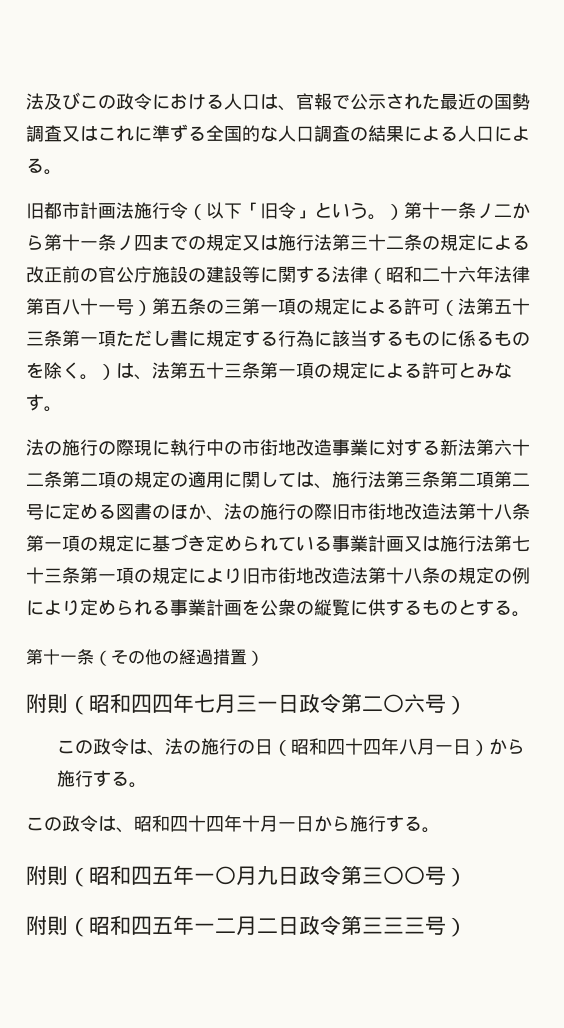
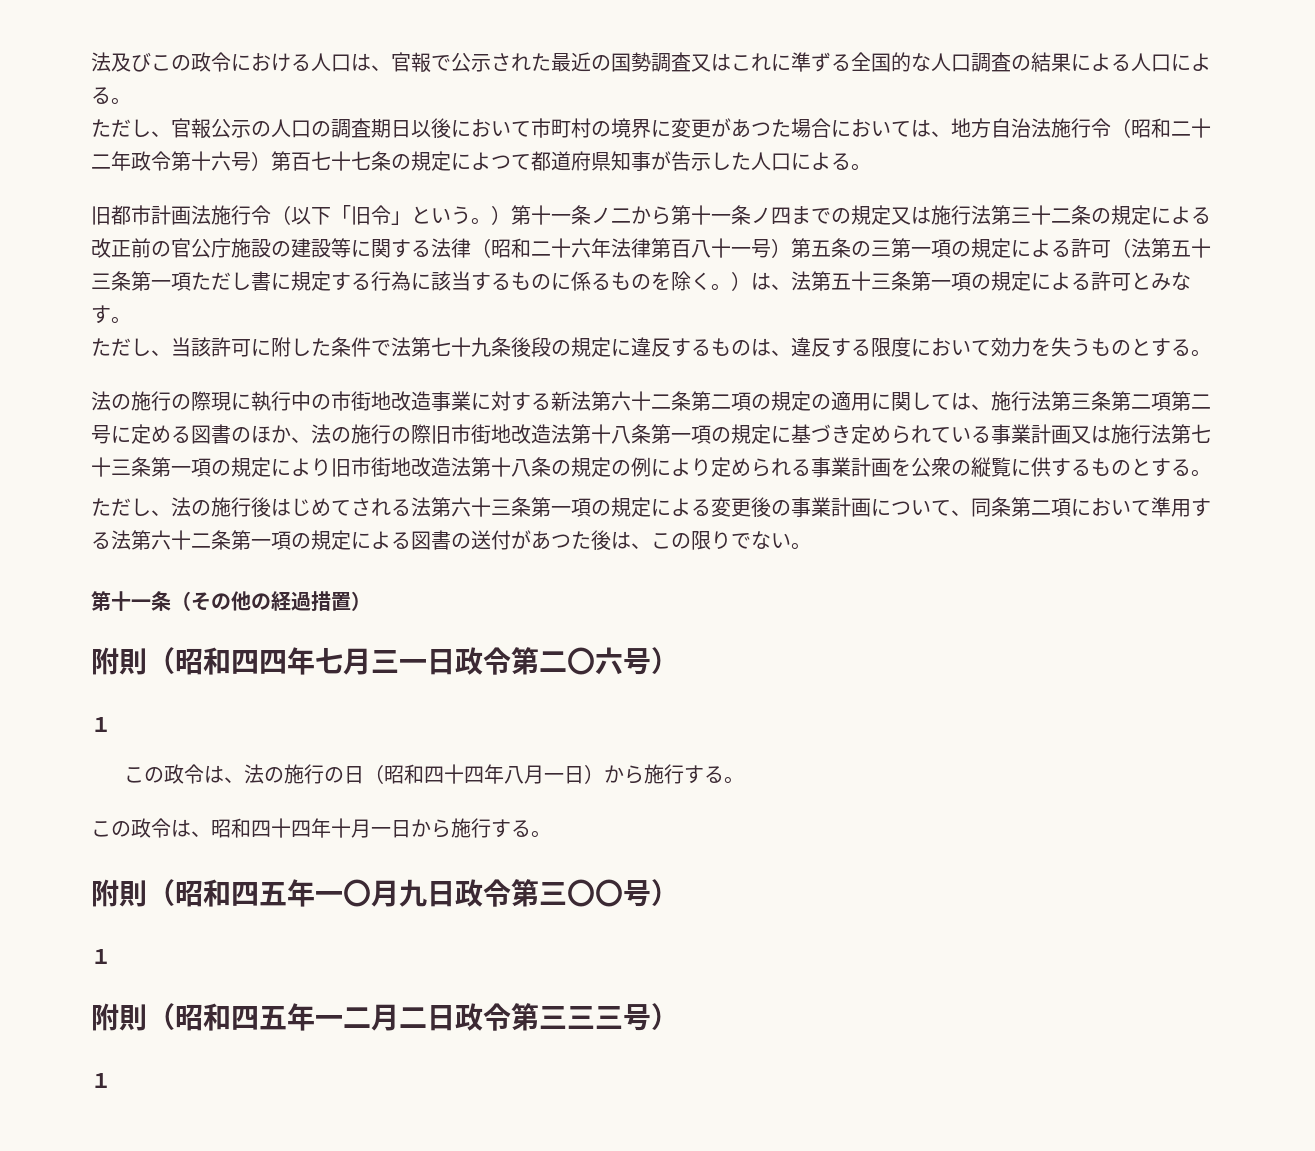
+ ただし、官報公示の人口の調査期日以後において市町村の境界に変更があつた場合においては、地方自治法施行令（昭和二十二年政令第十六号）第百七十七条の規定によつて都道府県知事が告示した人口による。
+ ただし、当該許可に附した条件で法第七十九条後段の規定に違反するものは、違反する限度において効力を失うものとする。
+ ただし、法の施行後はじめてされる法第六十三条第一項の規定による変更後の事業計画について、同条第二項において準用する法第六十二条第一項の規定による図書の送付があつた後は、この限りでない。
  附則（昭和四四年七月三一日政令第二〇六号）
+ １
  附則（昭和四五年一〇月九日政令第三〇〇号）
+ １
  附則（昭和四五年一二月二日政令第三三三号）
+ １

